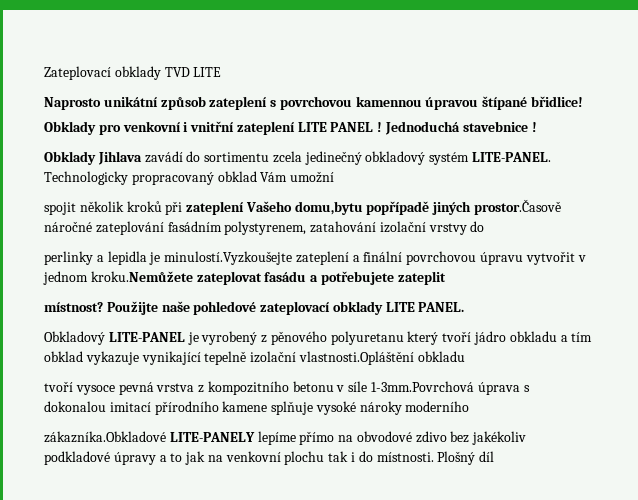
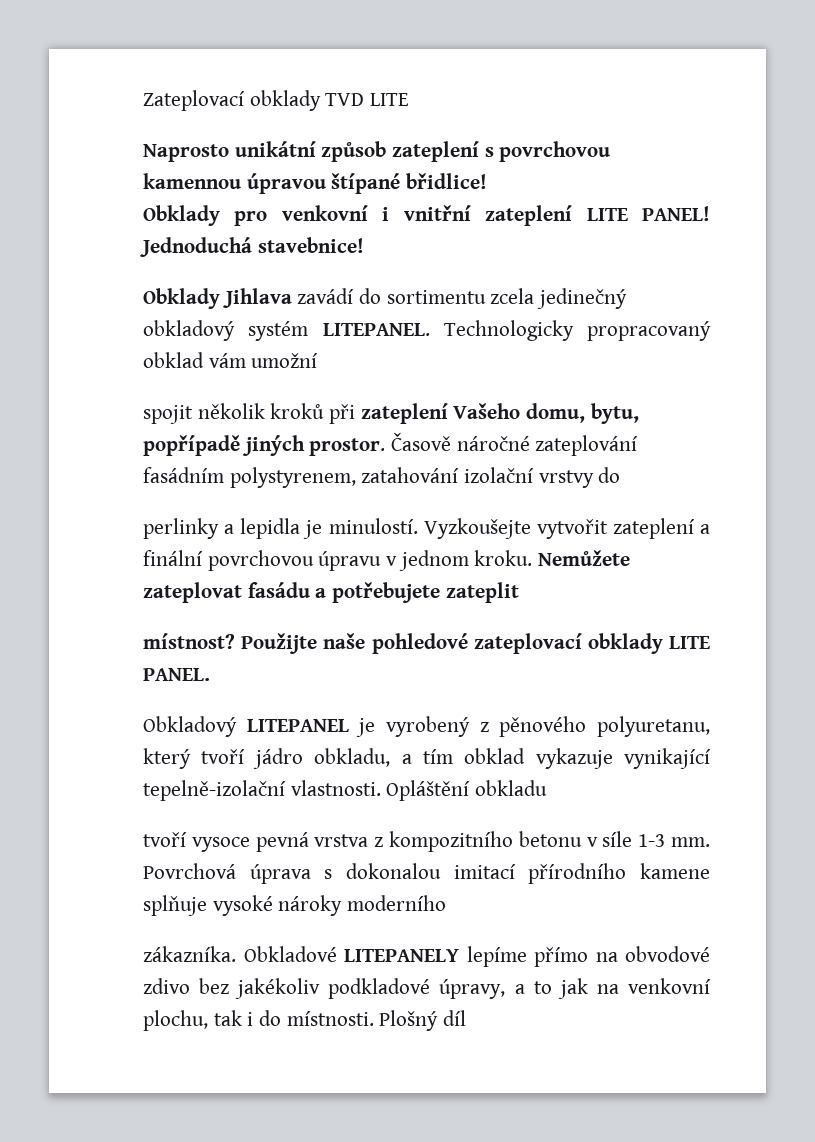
- Obklady pro venkovní i vnitřní zateplení LITE PANEL ! Jednoduchá stavebnice !
+ Obklady pro venkovní i vnitřní zateplení LITE PANEL! Jednoduchá stavebnice!
- Obklady Jihlava zavádí do sortimentu zcela jedinečný obkladový systém LITE-PANEL.
+ Obklady Jihlava zavádí do sortimentu zcela jedinečný obkladový systém LITEPANEL.
- Technologicky propracovaný obklad Vám umožní
+ Technologicky propracovaný obklad vám umožní
- spojit několik kroků při zateplení Vašeho domu,bytu popřípadě jiných prostor.Časově náročné zateplování fasádním polystyrenem, zatahování izolační vrstvy do
+ spojit několik kroků při zateplení Vašeho domu, bytu, popřípadě jiných prostor. Časově náročné zateplování fasádním polystyrenem, zatahování izolační vrstvy do
- perlinky a lepidla je minulostí.Vyzkoušejte zateplení a finální povrchovou úpravu vytvořit v jednom kroku.Nemůžete zateplovat fasádu a potřebujete zateplit
+ perlinky a lepidla je minulostí. Vyzkoušejte vytvořit zateplení a finální povrchovou úpravu v jednom kroku. Nemůžete zateplovat fasádu a potřebujete zateplit
- Obkladový LITE-PANEL je vyrobený z pěnového polyuretanu který tvoří jádro obkladu a tím obklad vykazuje vynikající tepelně izolační vlastnosti.Opláštění obkladu
+ Obkladový LITEPANEL je vyrobený z pěnového polyuretanu, který tvoří jádro obkladu, a tím obklad vykazuje vynikající tepelně-izolační vlastnosti. Opláštění obkladu
- tvoří vysoce pevná vrstva z kompozitního betonu v síle 1-3mm.Povrchová úprava s dokonalou imitací přírodního kamene splňuje vysoké nároky moderního
+ tvoří vysoce pevná vrstva z kompozitního betonu v síle 1-3 mm. Povrchová úprava s dokonalou imitací přírodního kamene splňuje vysoké nároky moderního
- zákazníka.Obkladové LITE-PANELY lepíme přímo na obvodové zdivo bez jakékoliv podkladové úpravy a to jak na venkovní plochu tak i do místnosti.
+ zákazníka. Obkladové LITEPANELY lepíme přímo na obvodové zdivo bez jakékoliv podkladové úpravy, a to jak na venkovní plochu, tak i do místnosti.

